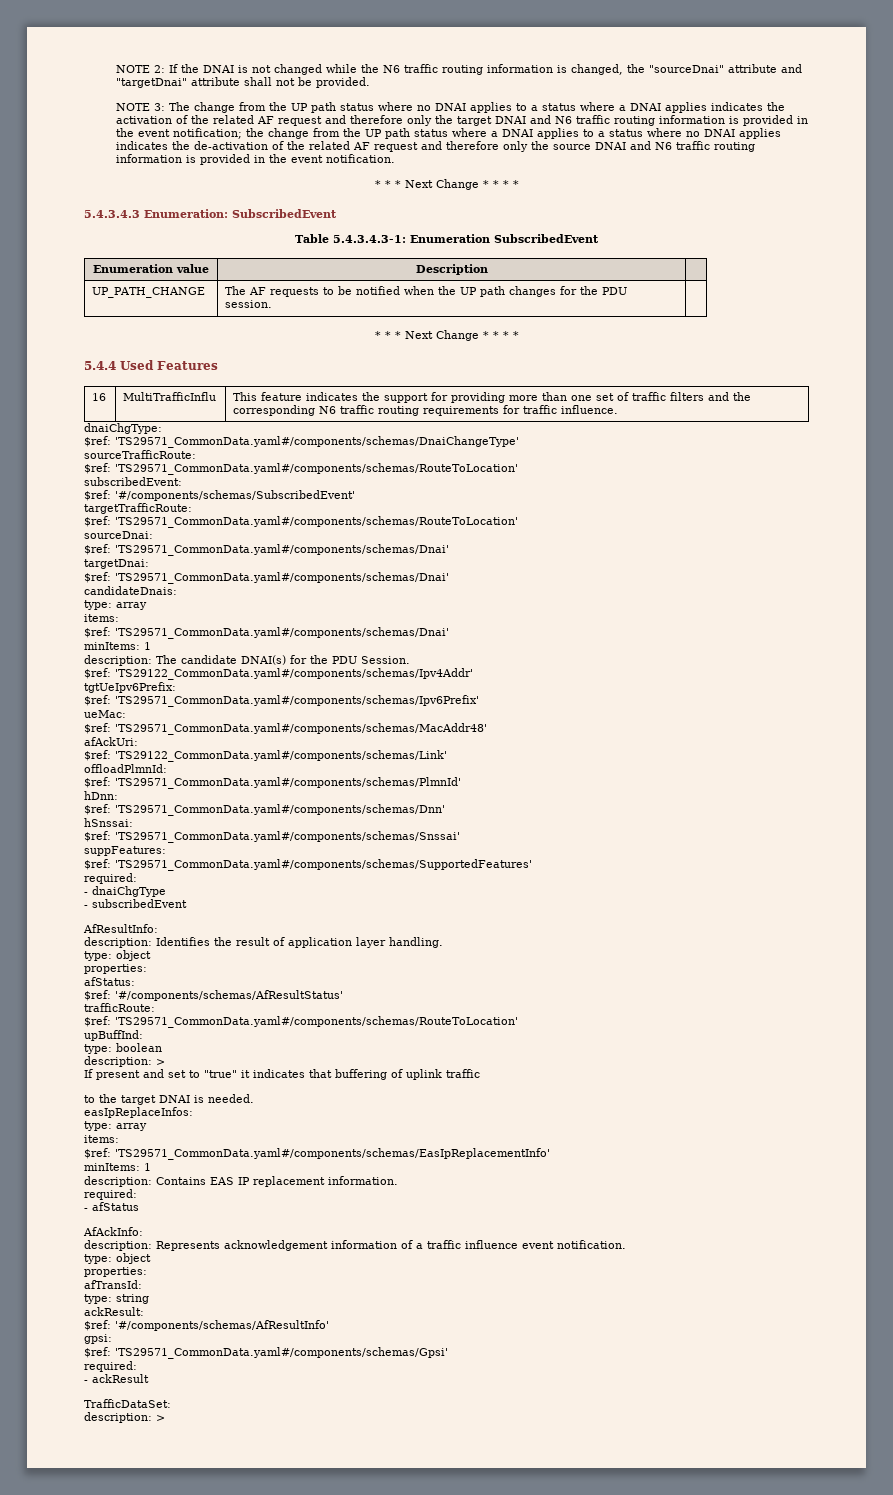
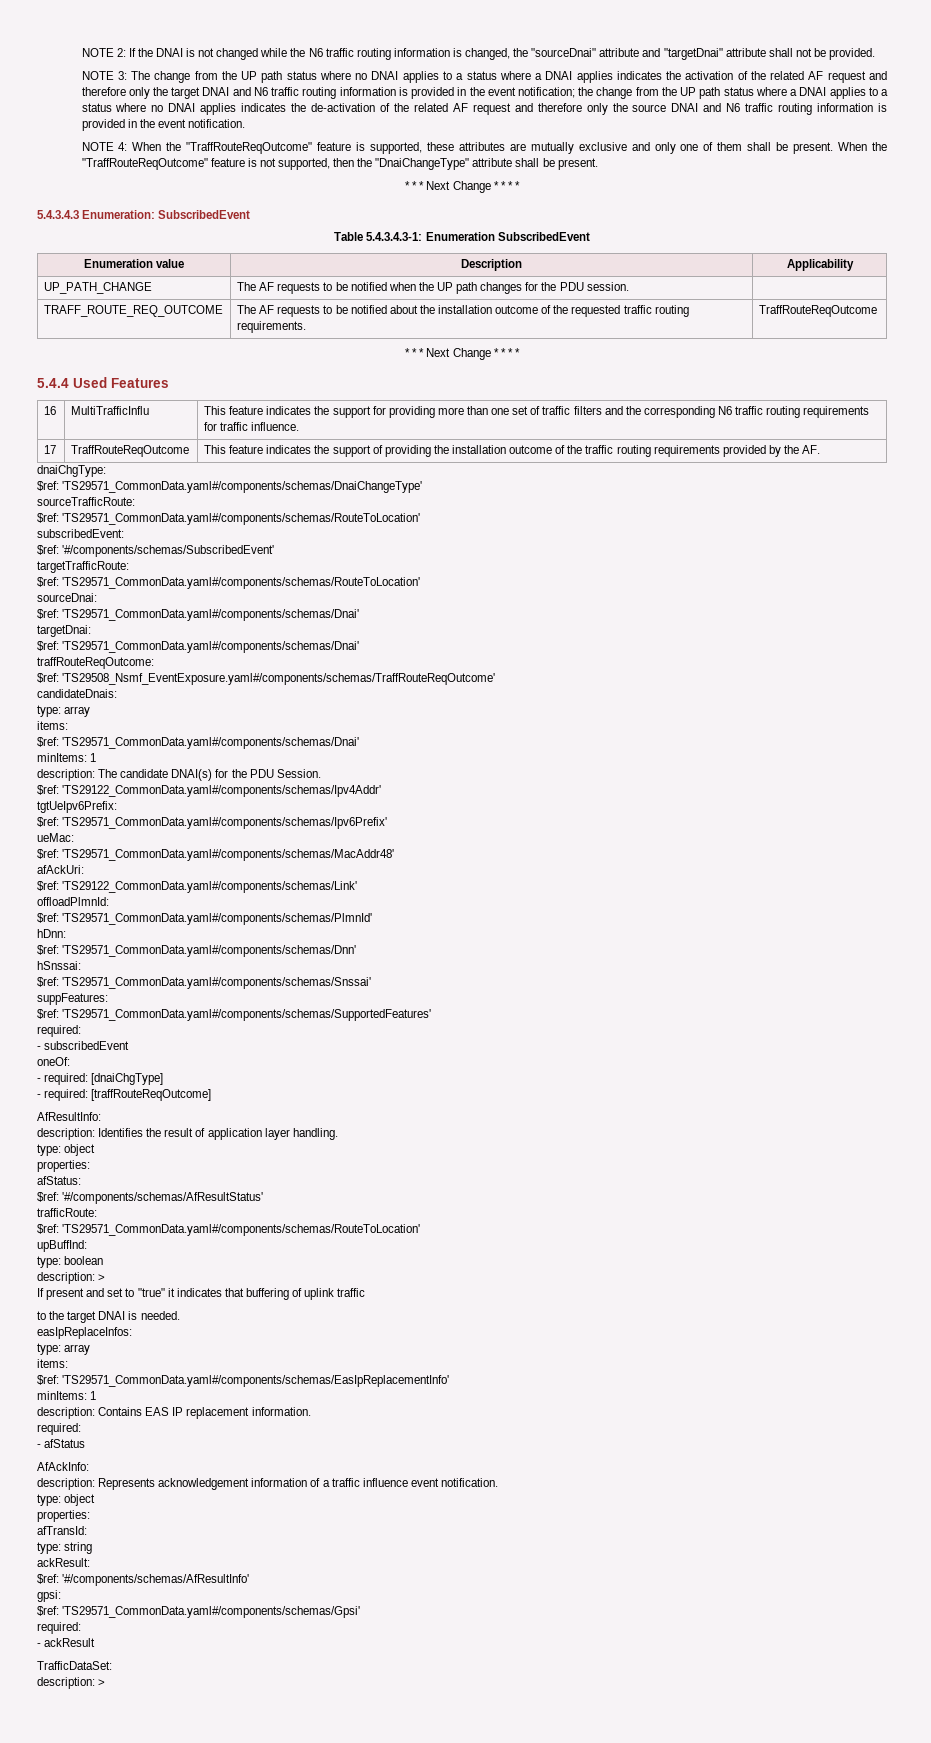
+ NOTE 4: When the "TraffRouteReqOutcome" feature is supported, these attributes are mutually exclusive and only one of them shall be present. When the "TraffRouteReqOutcome" feature is not supported, then the "DnaiChangeType" attribute shall be present.
- Enumeration value | Description |
+ Enumeration value | Description | Applicability
+ TRAFF_ROUTE_REQ_OUTCOME | The AF requests to be notified about the installation outcome of the requested traffic routing requirements. | TraffRouteReqOutcome
+ 17 | TraffRouteReqOutcome | This feature indicates the support of providing the installation outcome of the traffic routing requirements provided by the AF.
+ traffRouteReqOutcome:
+ $ref: 'TS29508_Nsmf_EventExposure.yaml#/components/schemas/TraffRouteReqOutcome'
- - dnaiChgType
  - subscribedEvent
+ oneOf:
+ - required: [dnaiChgType]
+ - required: [traffRouteReqOutcome]

